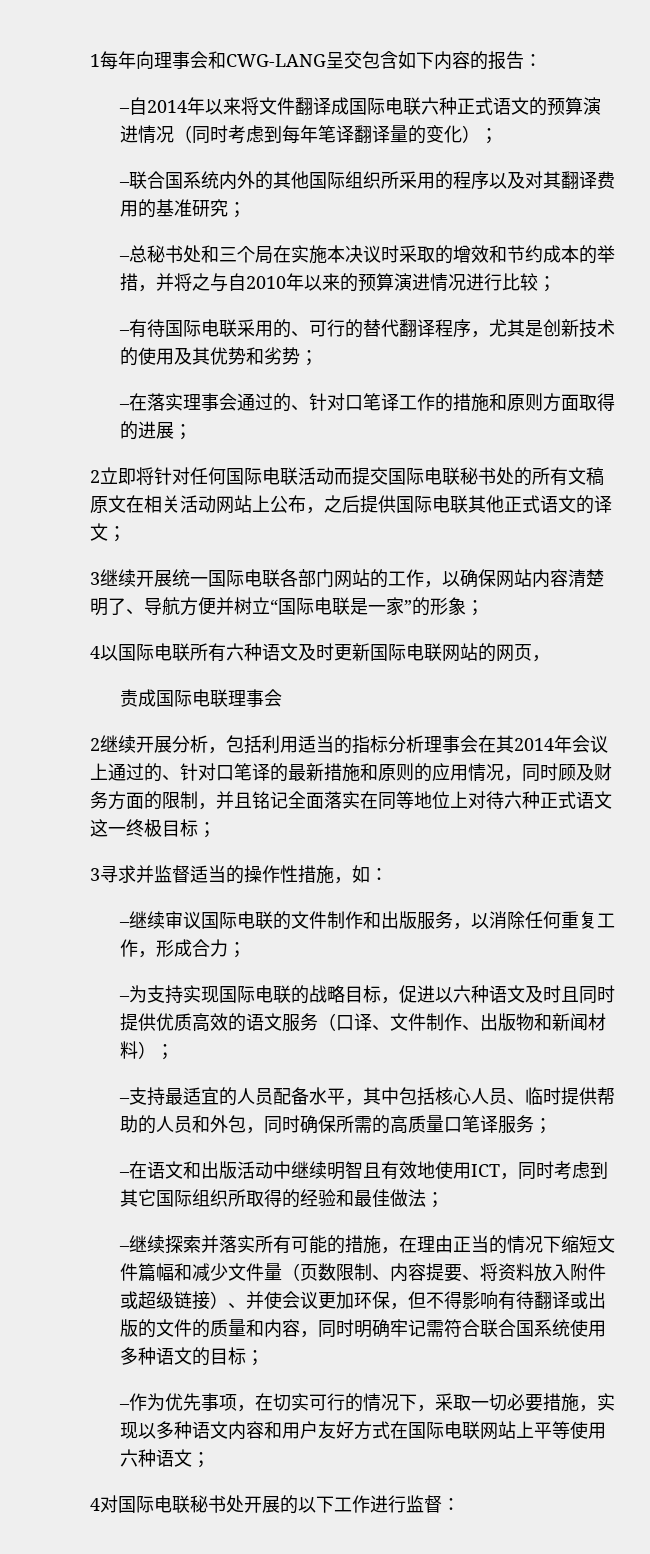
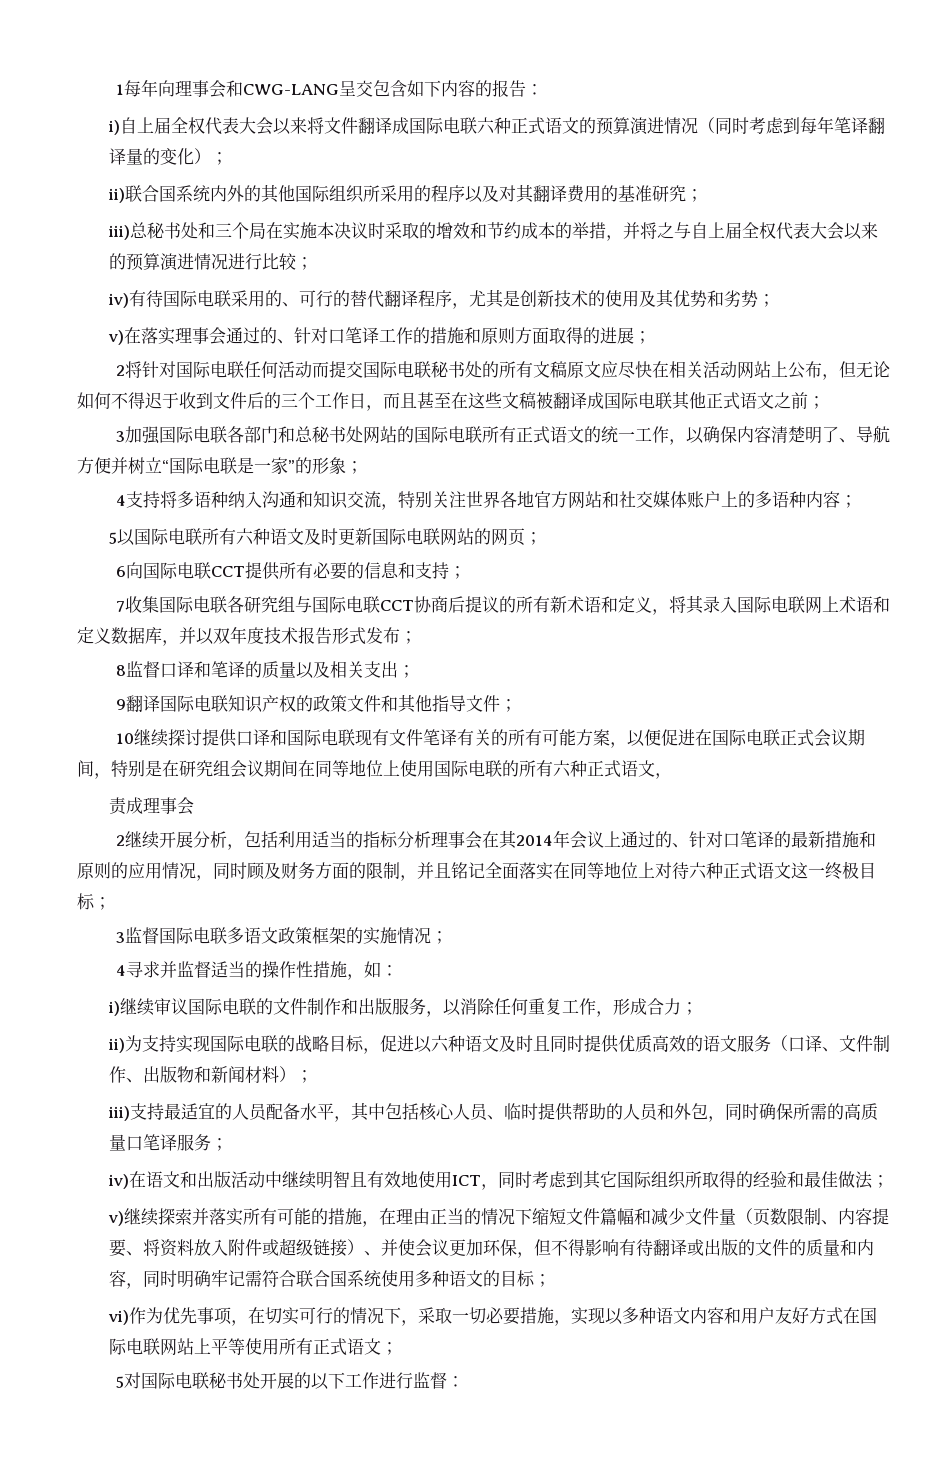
- –自2014年以来将文件翻译成国际电联六种正式语文的预算演进情况（同时考虑到每年笔译翻译量的变化）；
+ i)自上届全权代表大会以来将文件翻译成国际电联六种正式语文的预算演进情况（同时考虑到每年笔译翻译量的变化）；
- –联合国系统内外的其他国际组织所采用的程序以及对其翻译费用的基准研究；
+ ii)联合国系统内外的其他国际组织所采用的程序以及对其翻译费用的基准研究；
- –总秘书处和三个局在实施本决议时采取的增效和节约成本的举措，并将之与自2010年以来的预算演进情况进行比较；
+ iii)总秘书处和三个局在实施本决议时采取的增效和节约成本的举措，并将之与自上届全权代表大会以来的预算演进情况进行比较；
- –有待国际电联采用的、可行的替代翻译程序，尤其是创新技术的使用及其优势和劣势；
+ iv)有待国际电联采用的、可行的替代翻译程序，尤其是创新技术的使用及其优势和劣势；
- –在落实理事会通过的、针对口笔译工作的措施和原则方面取得的进展；
+ v)在落实理事会通过的、针对口笔译工作的措施和原则方面取得的进展；
- 2立即将针对任何国际电联活动而提交国际电联秘书处的所有文稿原文在相关活动网站上公布，之后提供国际电联其他正式语文的译文；
- 3继续开展统一国际电联各部门网站的工作，以确保网站内容清楚明了、导航方便并树立“国际电联是一家”的形象；
+ 2将针对国际电联任何活动而提交国际电联秘书处的所有文稿原文应尽快在相关活动网站上公布，但无论如何不得迟于收到文件后的三个工作日，而且甚至在这些文稿被翻译成国际电联其他正式语文之前；
+ 3加强国际电联各部门和总秘书处网站的国际电联所有正式语文的统一工作，以确保内容清楚明了、导航方便并树立“国际电联是一家”的形象；
- 4以国际电联所有六种语文及时更新国际电联网站的网页，
+ 4支持将多语种纳入沟通和知识交流，特别关注世界各地官方网站和社交媒体账户上的多语种内容；
+ 5以国际电联所有六种语文及时更新国际电联网站的网页；
+ 6向国际电联CCT提供所有必要的信息和支持；
+ 7收集国际电联各研究组与国际电联CCT协商后提议的所有新术语和定义，将其录入国际电联网上术语和定义数据库，并以双年度技术报告形式发布；
+ 8监督口译和笔译的质量以及相关支出；
+ 9翻译国际电联知识产权的政策文件和其他指导文件；
+ 10继续探讨提供口译和国际电联现有文件笔译有关的所有可能方案，以便促进在国际电联正式会议期间，特别是在研究组会议期间在同等地位上使用国际电联的所有六种正式语文，
- 责成国际电联理事会
+ 责成理事会
- 3寻求并监督适当的操作性措施，如：
+ 3监督国际电联多语文政策框架的实施情况；
+ 4寻求并监督适当的操作性措施，如：
- –继续审议国际电联的文件制作和出版服务，以消除任何重复工作，形成合力；
+ i)继续审议国际电联的文件制作和出版服务，以消除任何重复工作，形成合力；
- –为支持实现国际电联的战略目标，促进以六种语文及时且同时提供优质高效的语文服务（口译、文件制作、出版物和新闻材料）；
+ ii)为支持实现国际电联的战略目标，促进以六种语文及时且同时提供优质高效的语文服务（口译、文件制作、出版物和新闻材料）；
- –支持最适宜的人员配备水平，其中包括核心人员、临时提供帮助的人员和外包，同时确保所需的高质量口笔译服务；
+ iii)支持最适宜的人员配备水平，其中包括核心人员、临时提供帮助的人员和外包，同时确保所需的高质量口笔译服务；
- –在语文和出版活动中继续明智且有效地使用ICT，同时考虑到其它国际组织所取得的经验和最佳做法；
+ iv)在语文和出版活动中继续明智且有效地使用ICT，同时考虑到其它国际组织所取得的经验和最佳做法；
- –继续探索并落实所有可能的措施，在理由正当的情况下缩短文件篇幅和减少文件量（页数限制、内容提要、将资料放入附件或超级链接）、并使会议更加环保，但不得影响有待翻译或出版的文件的质量和内容，同时明确牢记需符合联合国系统使用多种语文的目标；
+ v)继续探索并落实所有可能的措施，在理由正当的情况下缩短文件篇幅和减少文件量（页数限制、内容提要、将资料放入附件或超级链接）、并使会议更加环保，但不得影响有待翻译或出版的文件的质量和内容，同时明确牢记需符合联合国系统使用多种语文的目标；
- –作为优先事项，在切实可行的情况下，采取一切必要措施，实现以多种语文内容和用户友好方式在国际电联网站上平等使用六种语文；
+ vi)作为优先事项，在切实可行的情况下，采取一切必要措施，实现以多种语文内容和用户友好方式在国际电联网站上平等使用所有正式语文；
- 4对国际电联秘书处开展的以下工作进行监督：
+ 5对国际电联秘书处开展的以下工作进行监督：

